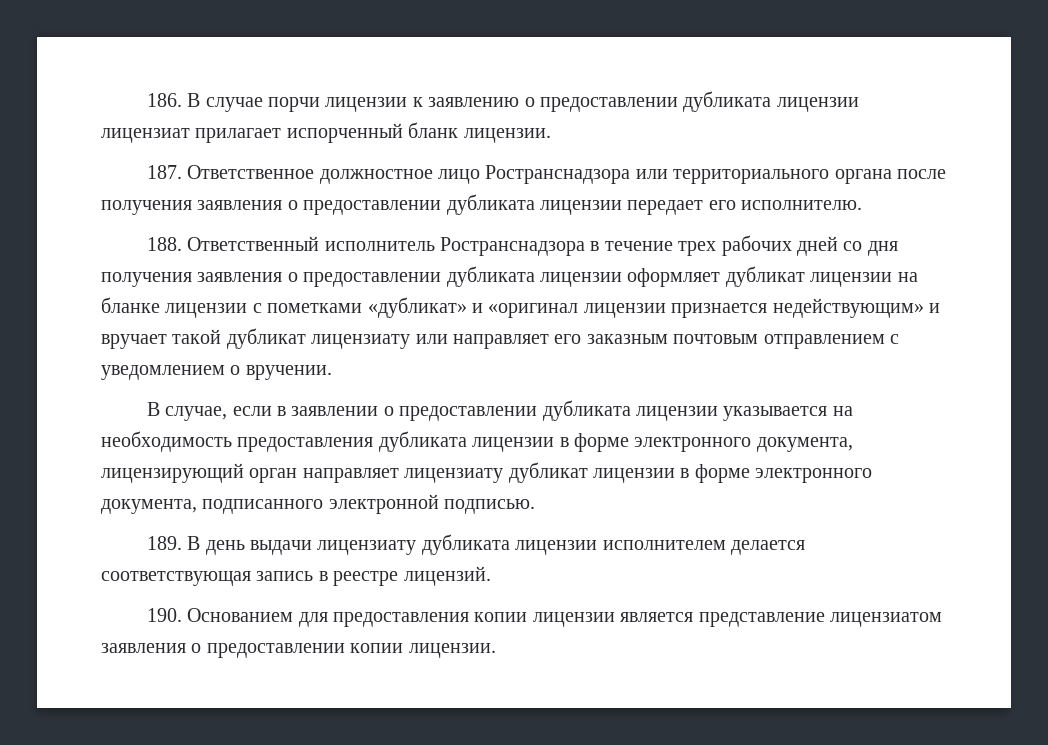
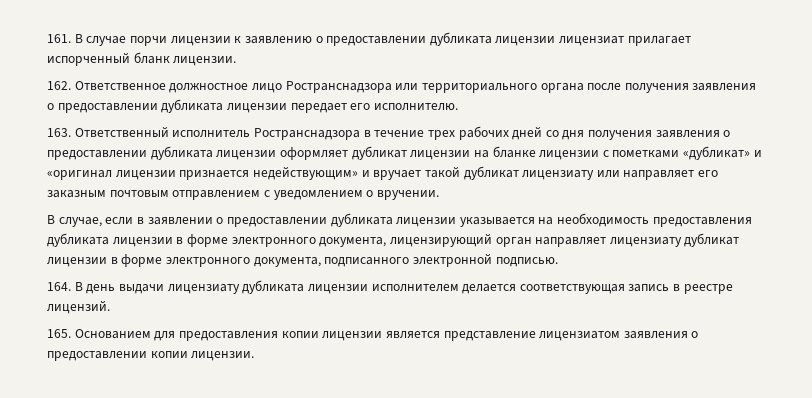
- 186. В случае порчи лицензии к заявлению о предоставлении дубликата лицензии лицензиат прилагает испорченный бланк лицензии.
+ 161. В случае порчи лицензии к заявлению о предоставлении дубликата лицензии лицензиат прилагает испорченный бланк лицензии.
- 187. Ответственное должностное лицо Ространснадзора или территориального органа после получения заявления о предоставлении дубликата лицензии передает его исполнителю.
+ 162. Ответственное должностное лицо Ространснадзора или территориального органа после получения заявления о предоставлении дубликата лицензии передает его исполнителю.
- 188. Ответственный исполнитель Ространснадзора в течение трех рабочих дней со дня получения заявления о предоставлении дубликата лицензии оформляет дубликат лицензии на бланке лицензии с пометками «дубликат» и «оригинал лицензии признается недействующим» и вручает такой дубликат лицензиату или направляет его заказным почтовым отправлением с уведомлением о вручении.
+ 163. Ответственный исполнитель Ространснадзора в течение трех рабочих дней со дня получения заявления о предоставлении дубликата лицензии оформляет дубликат лицензии на бланке лицензии с пометками «дубликат» и «оригинал лицензии признается недействующим» и вручает такой дубликат лицензиату или направляет его заказным почтовым отправлением с уведомлением о вручении.
- 189. В день выдачи лицензиату дубликата лицензии исполнителем делается соответствующая запись в реестре лицензий.
+ 164. В день выдачи лицензиату дубликата лицензии исполнителем делается соответствующая запись в реестре лицензий.
- 190. Основанием для предоставления копии лицензии является представление лицензиатом заявления о предоставлении копии лицензии.
+ 165. Основанием для предоставления копии лицензии является представление лицензиатом заявления о предоставлении копии лицензии.

